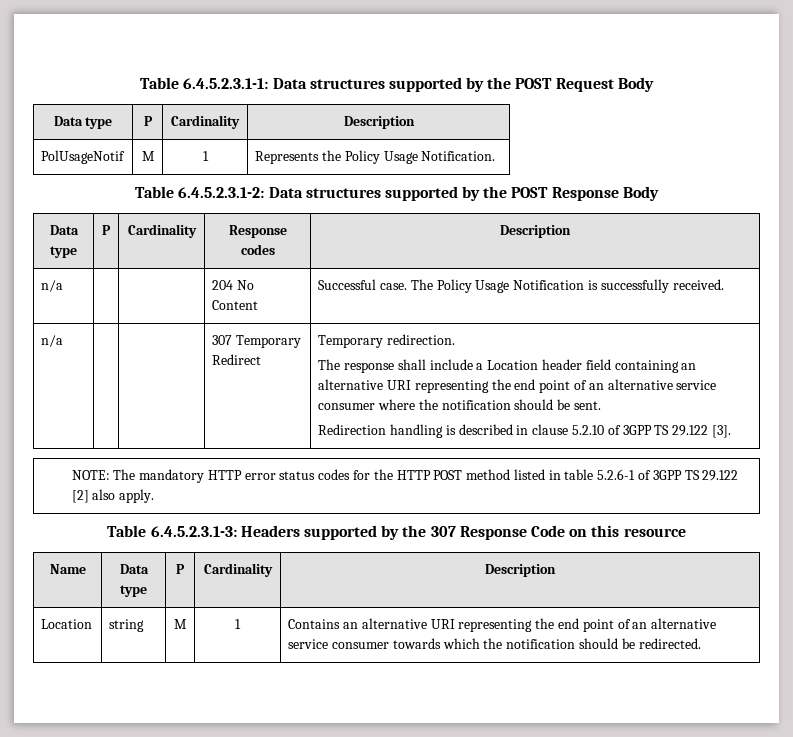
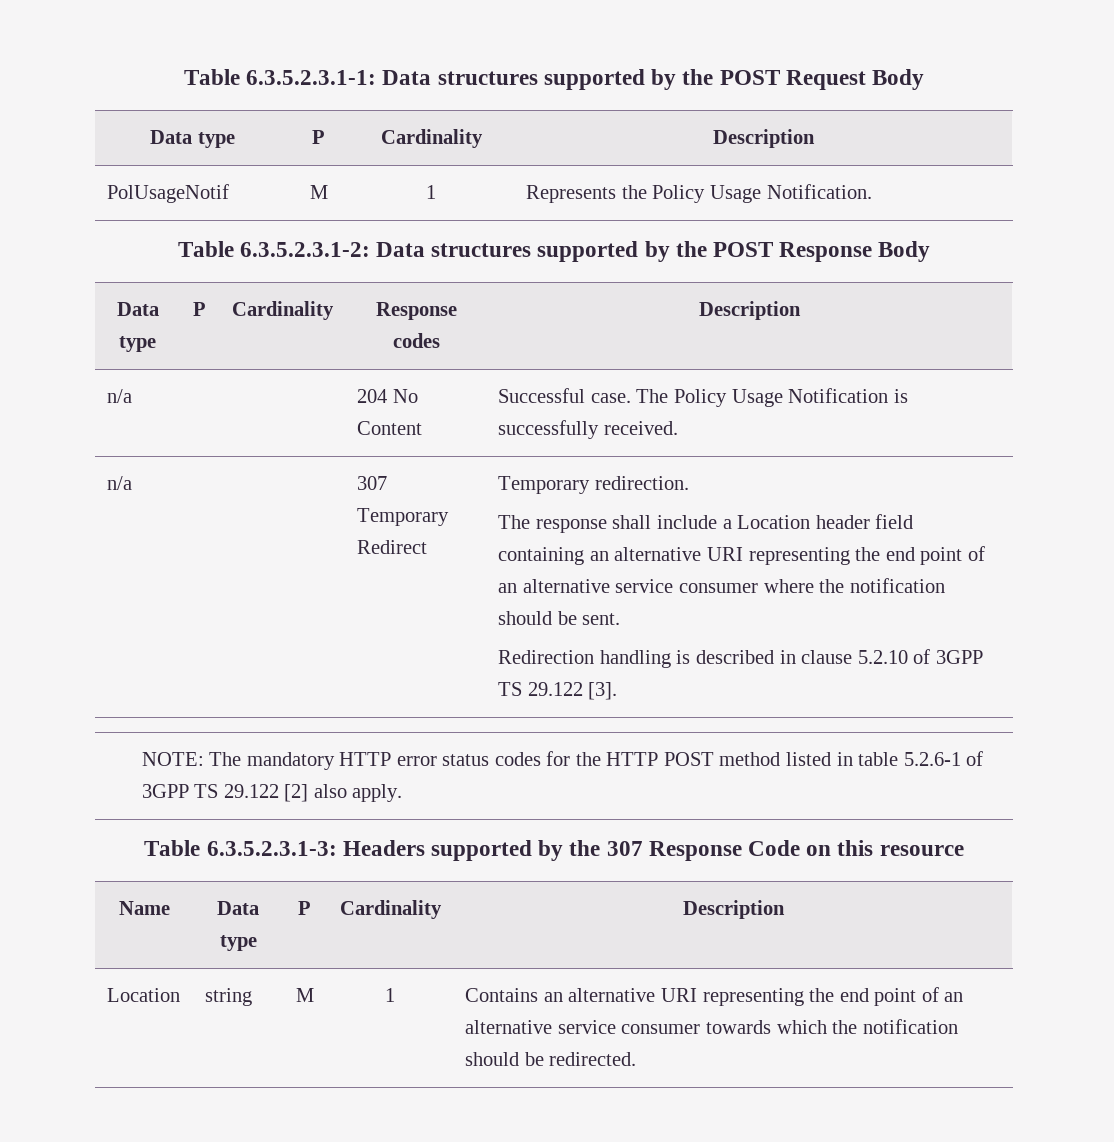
- Table 6.4.5.2.3.1-1: Data structures supported by the POST Request Body
+ Table 6.3.5.2.3.1-1: Data structures supported by the POST Request Body
- Table 6.4.5.2.3.1-2: Data structures supported by the POST Response Body
+ Table 6.3.5.2.3.1-2: Data structures supported by the POST Response Body
- Table 6.4.5.2.3.1-3: Headers supported by the 307 Response Code on this resource
+ Table 6.3.5.2.3.1-3: Headers supported by the 307 Response Code on this resource

